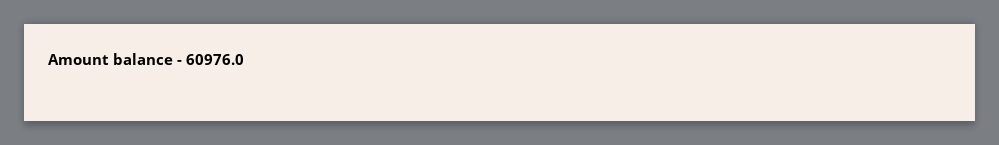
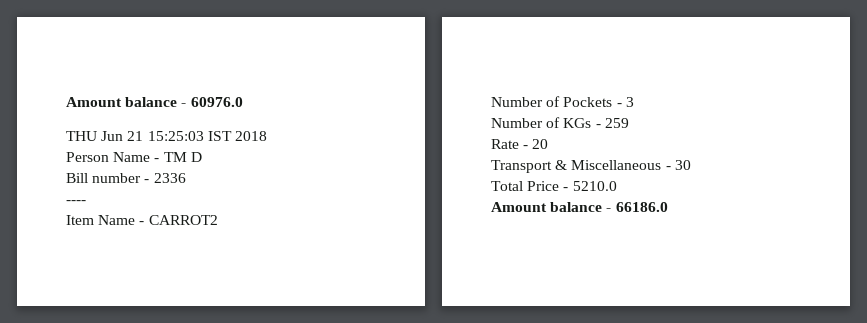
+ THU Jun 21 15:25:03 IST 2018
+ Person Name - TM D
+ Bill number - 2336
+ ----
+ Item Name - CARROT2
+ Number of Pockets - 3
+ Number of KGs - 259
+ Rate - 20
+ Transport & Miscellaneous - 30
+ Total Price - 5210.0
+ Amount balance - 66186.0

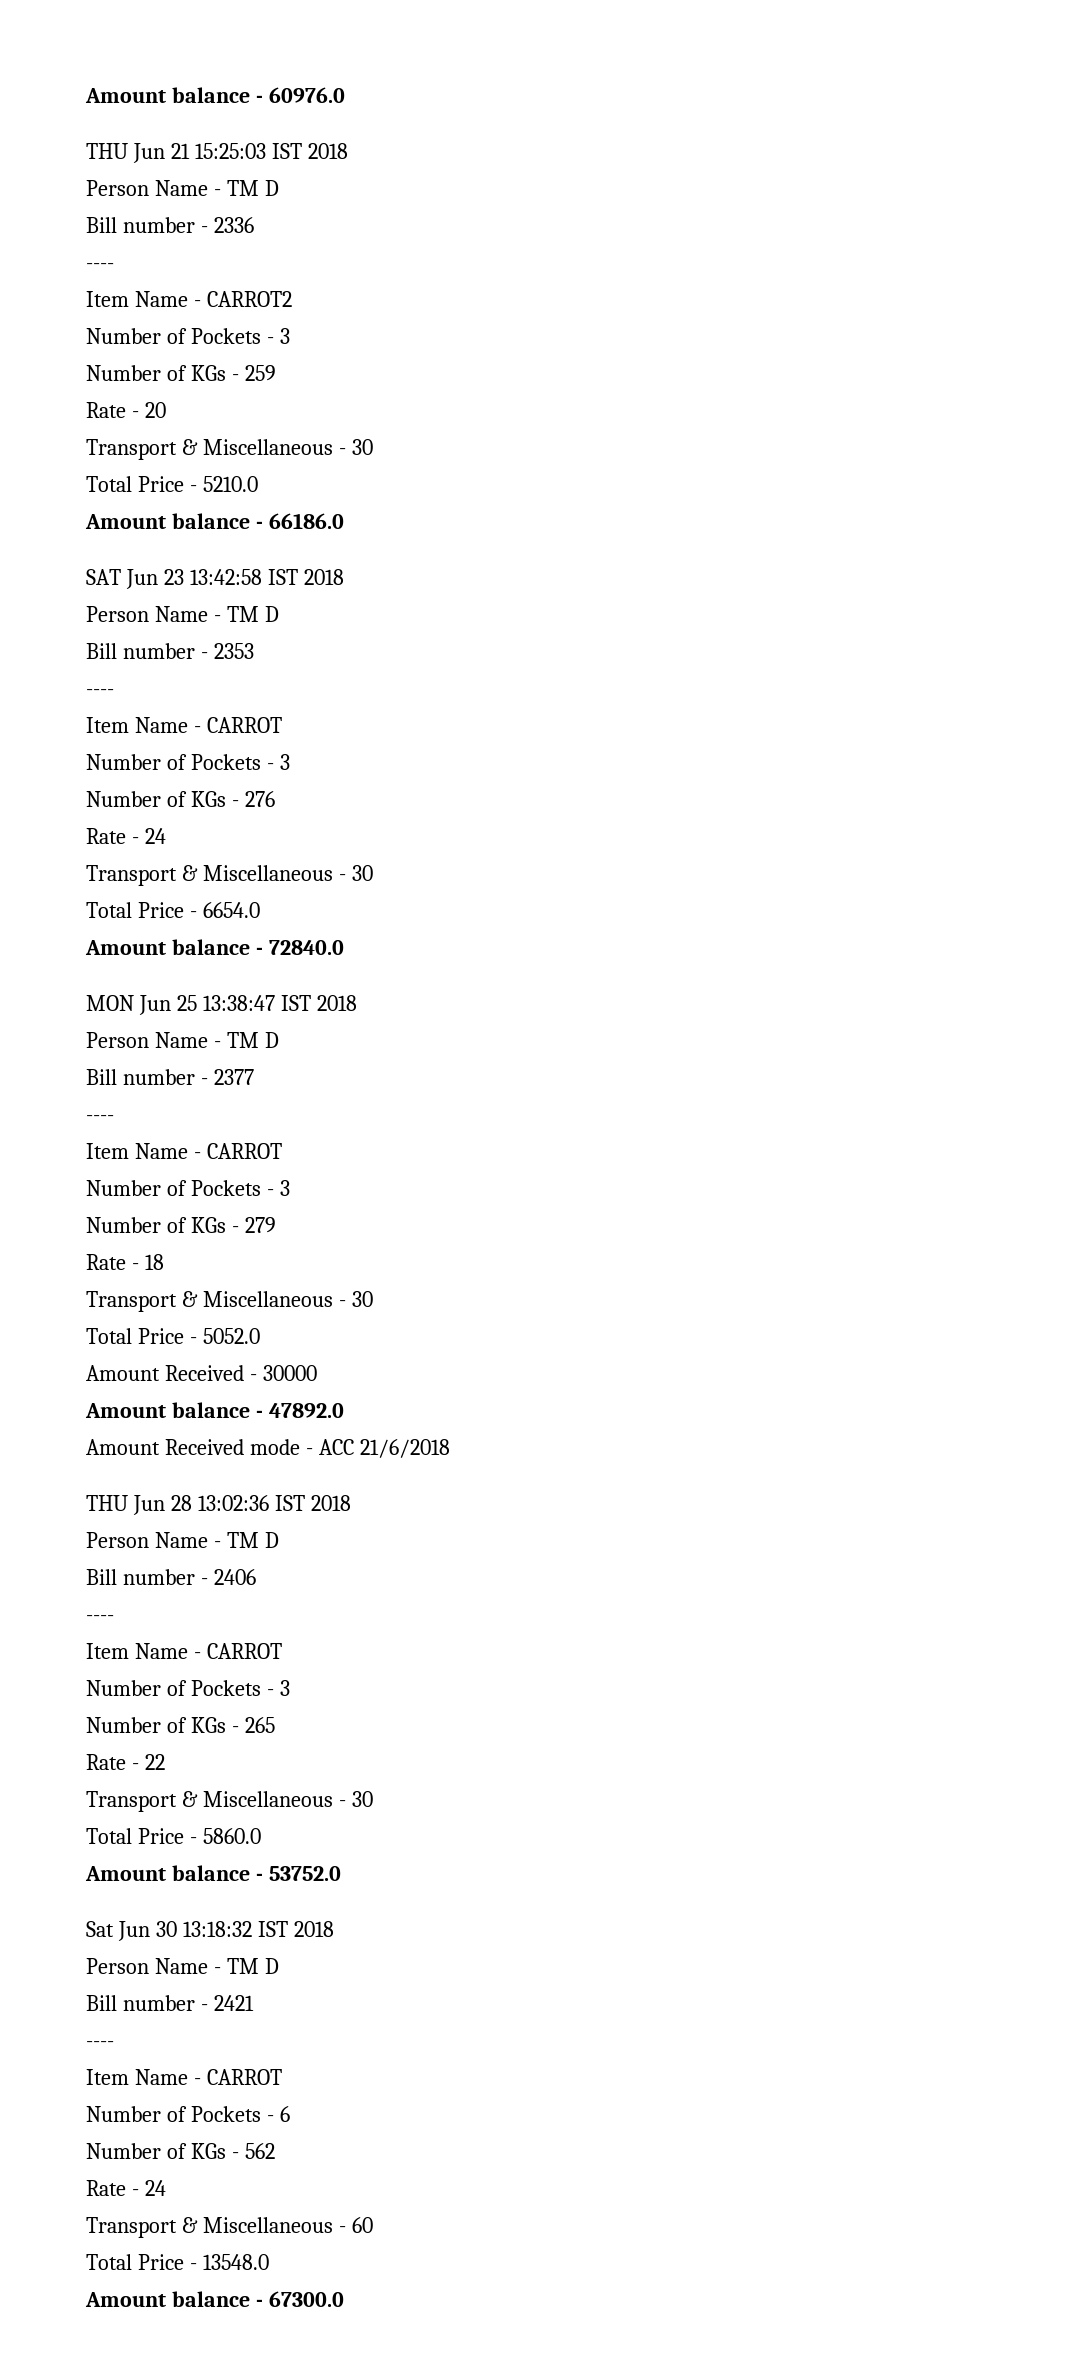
+ SAT Jun 23 13:42:58 IST 2018
+ Person Name - TM D
+ Bill number - 2353
+ ----
+ Item Name - CARROT
+ Number of Pockets - 3
+ Number of KGs - 276
+ Rate - 24
+ Transport & Miscellaneous - 30
+ Total Price - 6654.0
+ Amount balance - 72840.0
+ MON Jun 25 13:38:47 IST 2018
+ Person Name - TM D
+ Bill number - 2377
+ ----
+ Item Name - CARROT
+ Number of Pockets - 3
+ Number of KGs - 279
+ Rate - 18
+ Transport & Miscellaneous - 30
+ Total Price - 5052.0
+ Amount Received - 30000
+ Amount balance - 47892.0
+ Amount Received mode - ACC 21/6/2018
+ THU Jun 28 13:02:36 IST 2018
+ Person Name - TM D
+ Bill number - 2406
+ ----
+ Item Name - CARROT
+ Number of Pockets - 3
+ Number of KGs - 265
+ Rate - 22
+ Transport & Miscellaneous - 30
+ Total Price - 5860.0
+ Amount balance - 53752.0
+ Sat Jun 30 13:18:32 IST 2018
+ Person Name - TM D
+ Bill number - 2421
+ ----
+ Item Name - CARROT
+ Number of Pockets - 6
+ Number of KGs - 562
+ Rate - 24
+ Transport & Miscellaneous - 60
+ Total Price - 13548.0
+ Amount balance - 67300.0

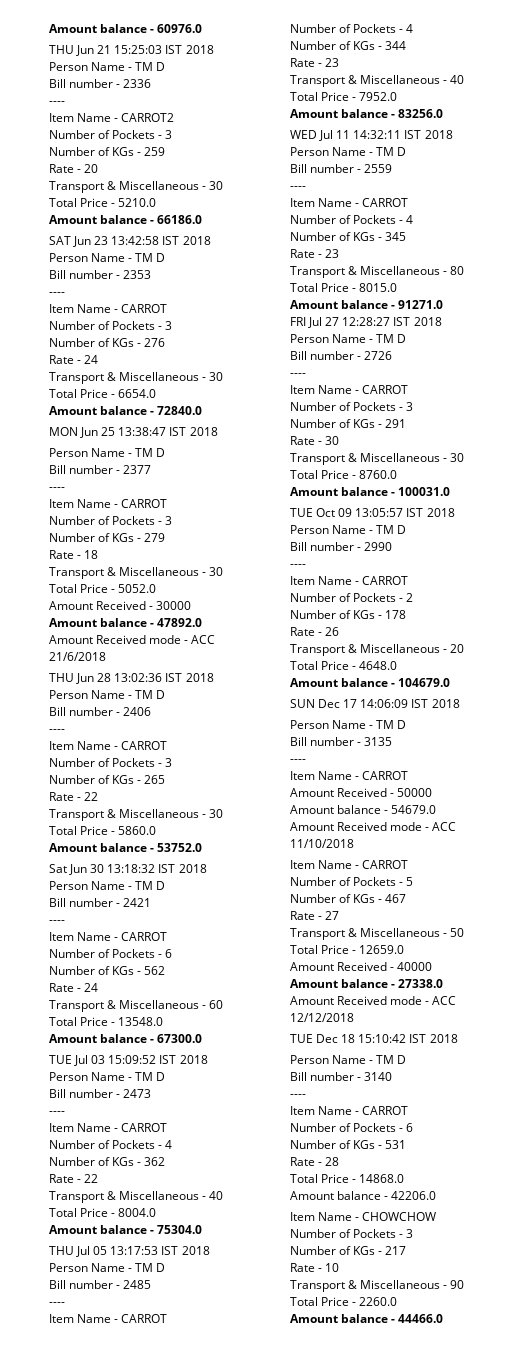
+ TUE Jul 03 15:09:52 IST 2018
+ Person Name - TM D
+ Bill number - 2473
+ ----
+ Item Name - CARROT
+ Number of Pockets - 4
+ Number of KGs - 362
+ Rate - 22
+ Transport & Miscellaneous - 40
+ Total Price - 8004.0
+ Amount balance - 75304.0
+ THU Jul 05 13:17:53 IST 2018
+ Person Name - TM D
+ Bill number - 2485
+ ----
+ Item Name - CARROT
+ Number of Pockets - 4
+ Number of KGs - 344
+ Rate - 23
+ Transport & Miscellaneous - 40
+ Total Price - 7952.0
+ Amount balance - 83256.0
+ WED Jul 11 14:32:11 IST 2018
+ Person Name - TM D
+ Bill number - 2559
+ ----
+ Item Name - CARROT
+ Number of Pockets - 4
+ Number of KGs - 345
+ Rate - 23
+ Transport & Miscellaneous - 80
+ Total Price - 8015.0
+ Amount balance - 91271.0
+ FRI Jul 27 12:28:27 IST 2018
+ Person Name - TM D
+ Bill number - 2726
+ ----
+ Item Name - CARROT
+ Number of Pockets - 3
+ Number of KGs - 291
+ Rate - 30
+ Transport & Miscellaneous - 30
+ Total Price - 8760.0
+ Amount balance - 100031.0
+ TUE Oct 09 13:05:57 IST 2018
+ Person Name - TM D
+ Bill number - 2990
+ ----
+ Item Name - CARROT
+ Number of Pockets - 2
+ Number of KGs - 178
+ Rate - 26
+ Transport & Miscellaneous - 20
+ Total Price - 4648.0
+ Amount balance - 104679.0
+ SUN Dec 17 14:06:09 IST 2018
+ Person Name - TM D
+ Bill number - 3135
+ ----
+ Item Name - CARROT
+ Amount Received - 50000
+ Amount balance - 54679.0
+ Amount Received mode - ACC 11/10/2018
+ Item Name - CARROT
+ Number of Pockets - 5
+ Number of KGs - 467
+ Rate - 27
+ Transport & Miscellaneous - 50
+ Total Price - 12659.0
+ Amount Received - 40000
+ Amount balance - 27338.0
+ Amount Received mode - ACC 12/12/2018
+ TUE Dec 18 15:10:42 IST 2018
+ Person Name - TM D
+ Bill number - 3140
+ ----
+ Item Name - CARROT
+ Number of Pockets - 6
+ Number of KGs - 531
+ Rate - 28
+ Total Price - 14868.0
+ Amount balance - 42206.0
+ Item Name - CHOWCHOW
+ Number of Pockets - 3
+ Number of KGs - 217
+ Rate - 10
+ Transport & Miscellaneous - 90
+ Total Price - 2260.0
+ Amount balance - 44466.0

